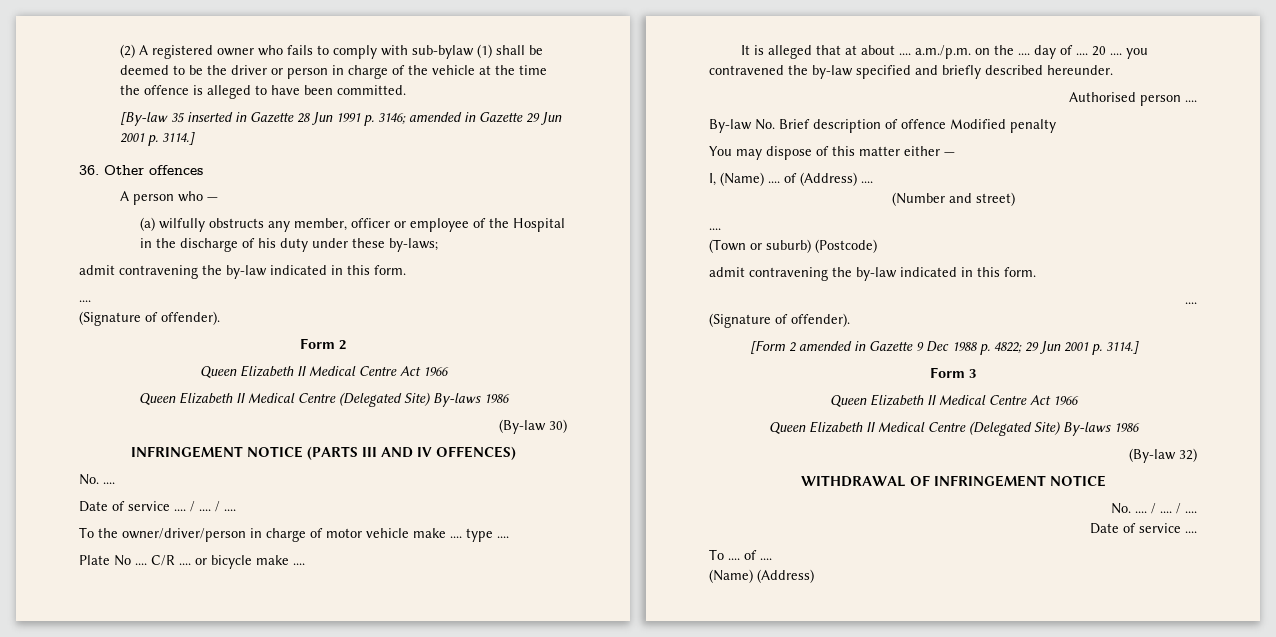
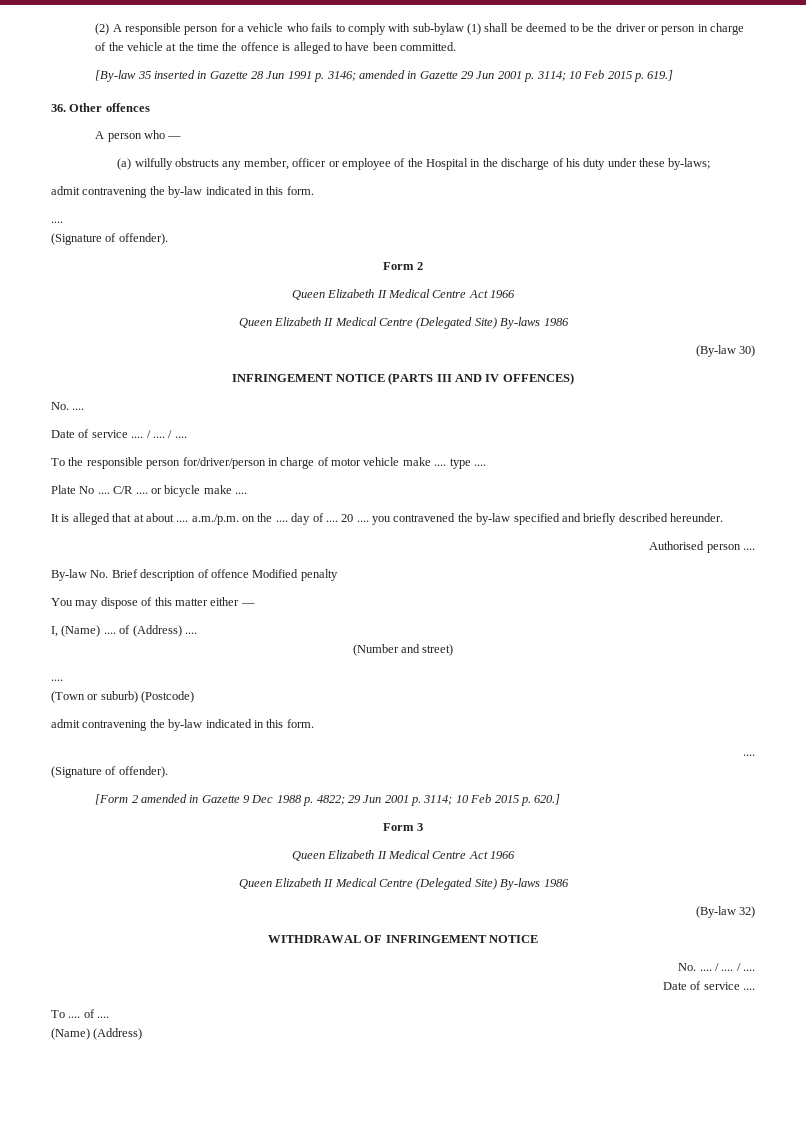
- (2) A registered owner who fails to comply with sub-bylaw (1) shall be deemed to be the driver or person in charge of the vehicle at the time the offence is alleged to have been committed.
+ (2) A responsible person for a vehicle who fails to comply with sub-bylaw (1) shall be deemed to be the driver or person in charge of the vehicle at the time the offence is alleged to have been committed.
- [By-law 35 inserted in Gazette 28 Jun 1991 p. 3146; amended in Gazette 29 Jun 2001 p. 3114.]
+ [By-law 35 inserted in Gazette 28 Jun 1991 p. 3146; amended in Gazette 29 Jun 2001 p. 3114; 10 Feb 2015 p. 619.]
- To the owner/driver/person in charge of motor vehicle make .... type ....
+ To the responsible person for/driver/person in charge of motor vehicle make .... type ....
- [Form 2 amended in Gazette 9 Dec 1988 p. 4822; 29 Jun 2001 p. 3114.]
+ [Form 2 amended in Gazette 9 Dec 1988 p. 4822; 29 Jun 2001 p. 3114; 10 Feb 2015 p. 620.]

